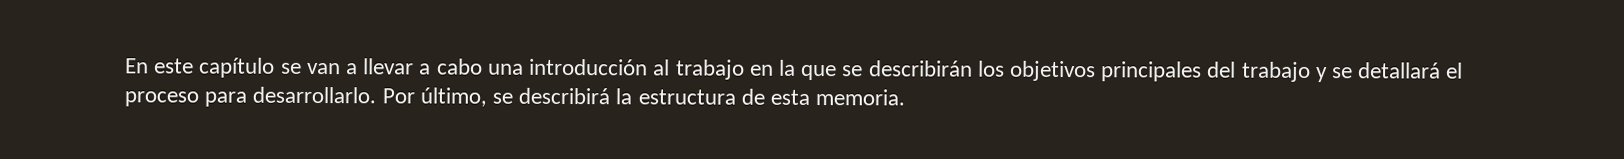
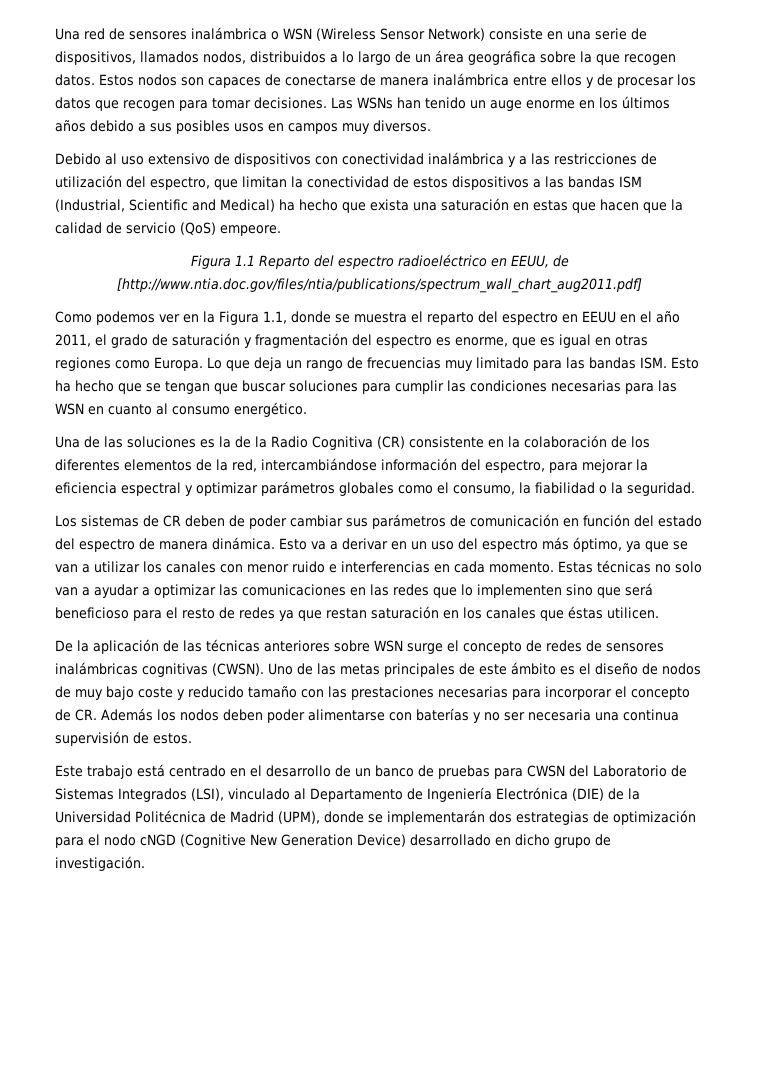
- En este capítulo se van a llevar a cabo una introducción al trabajo en la que se describirán los objetivos principales del trabajo y se detallará el proceso para desarrollarlo. Por último, se describirá la estructura de esta memoria.
+ Una red de sensores inalámbrica o WSN (Wireless Sensor Network) consiste en una serie de dispositivos, llamados nodos, distribuidos a lo largo de un área geográfica sobre la que recogen datos. Estos nodos son capaces de conectarse de manera inalámbrica entre ellos y de procesar los datos que recogen para tomar decisiones. Las WSNs han tenido un auge enorme en los últimos años debido a sus posibles usos en campos muy diversos.
+ Debido al uso extensivo de dispositivos con conectividad inalámbrica y a las restricciones de utilización del espectro, que limitan la conectividad de estos dispositivos a las bandas ISM (Industrial, Scientific and Medical) ha hecho que exista una saturación en estas que hacen que la calidad de servicio (QoS) empeore.
+ Figura 1.1 Reparto del espectro radioeléctrico en EEUU, de [http://www.ntia.doc.gov/files/ntia/publications/spectrum_wall_chart_aug2011.pdf]
+ Como podemos ver en la Figura 1.1, donde se muestra el reparto del espectro en EEUU en el año 2011, el grado de saturación y fragmentación del espectro es enorme, que es igual en otras regiones como Europa. Lo que deja un rango de frecuencias muy limitado para las bandas ISM. Esto ha hecho que se tengan que buscar soluciones para cumplir las condiciones necesarias para las WSN en cuanto al consumo energético.
+ Una de las soluciones es la de la Radio Cognitiva (CR) consistente en la colaboración de los diferentes elementos de la red, intercambiándose información del espectro, para mejorar la eficiencia espectral y optimizar parámetros globales como el consumo, la fiabilidad o la seguridad.
+ Los sistemas de CR deben de poder cambiar sus parámetros de comunicación en función del estado del espectro de manera dinámica. Esto va a derivar en un uso del espectro más óptimo, ya que se van a utilizar los canales con menor ruido e interferencias en cada momento. Estas técnicas no solo van a ayudar a optimizar las comunicaciones en las redes que lo implementen sino que será beneficioso para el resto de redes ya que restan saturación en los canales que éstas utilicen.
+ De la aplicación de las técnicas anteriores sobre WSN surge el concepto de redes de sensores inalámbricas cognitivas (CWSN). Uno de las metas principales de este ámbito es el diseño de nodos de muy bajo coste y reducido tamaño con las prestaciones necesarias para incorporar el concepto de CR. Además los nodos deben poder alimentarse con baterías y no ser necesaria una continua supervisión de estos.
+ Este trabajo está centrado en el desarrollo de un banco de pruebas para CWSN del Laboratorio de Sistemas Integrados (LSI), vinculado al Departamento de Ingeniería Electrónica (DIE) de la Universidad Politécnica de Madrid (UPM), donde se implementarán dos estrategias de optimización para el nodo cNGD (Cognitive New Generation Device) desarrollado en dicho grupo de investigación.

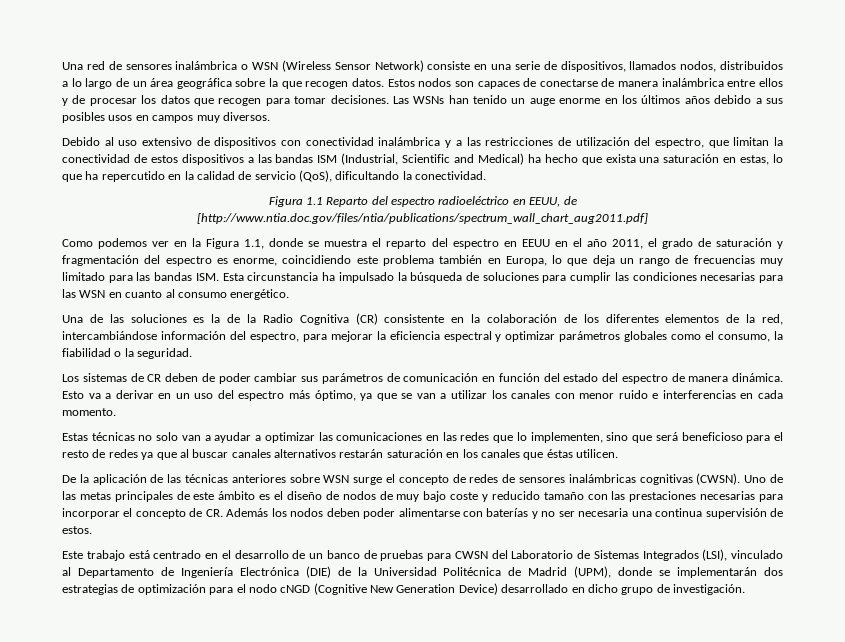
- Debido al uso extensivo de dispositivos con conectividad inalámbrica y a las restricciones de utilización del espectro, que limitan la conectividad de estos dispositivos a las bandas ISM (Industrial, Scientific and Medical) ha hecho que exista una saturación en estas que hacen que la calidad de servicio (QoS) empeore.
+ Debido al uso extensivo de dispositivos con conectividad inalámbrica y a las restricciones de utilización del espectro, que limitan la conectividad de estos dispositivos a las bandas ISM (Industrial, Scientific and Medical) ha hecho que exista una saturación en estas, lo que ha repercutido en la calidad de servicio (QoS), dificultando la conectividad.
- Como podemos ver en la Figura 1.1, donde se muestra el reparto del espectro en EEUU en el año 2011, el grado de saturación y fragmentación del espectro es enorme, que es igual en otras regiones como Europa. Lo que deja un rango de frecuencias muy limitado para las bandas ISM. Esto ha hecho que se tengan que buscar soluciones para cumplir las condiciones necesarias para las WSN en cuanto al consumo energético.
+ Como podemos ver en la Figura 1.1, donde se muestra el reparto del espectro en EEUU en el año 2011, el grado de saturación y fragmentación del espectro es enorme, coincidiendo este problema también en Europa, lo que deja un rango de frecuencias muy limitado para las bandas ISM. Esta circunstancia ha impulsado la búsqueda de soluciones para cumplir las condiciones necesarias para las WSN en cuanto al consumo energético.
- Esto va a derivar en un uso del espectro más óptimo, ya que se van a utilizar los canales con menor ruido e interferencias en cada momento. Estas técnicas no solo van a ayudar a optimizar las comunicaciones en las redes que lo implementen sino que será beneficioso para el resto de redes ya que restan saturación en los canales que éstas utilicen.
+ Esto va a derivar en un uso del espectro más óptimo, ya que se van a utilizar los canales con menor ruido e interferencias en cada momento.
+ Estas técnicas no solo van a ayudar a optimizar las comunicaciones en las redes que lo implementen, sino que será beneficioso para el resto de redes ya que al buscar canales alternativos restarán saturación en los canales que éstas utilicen.

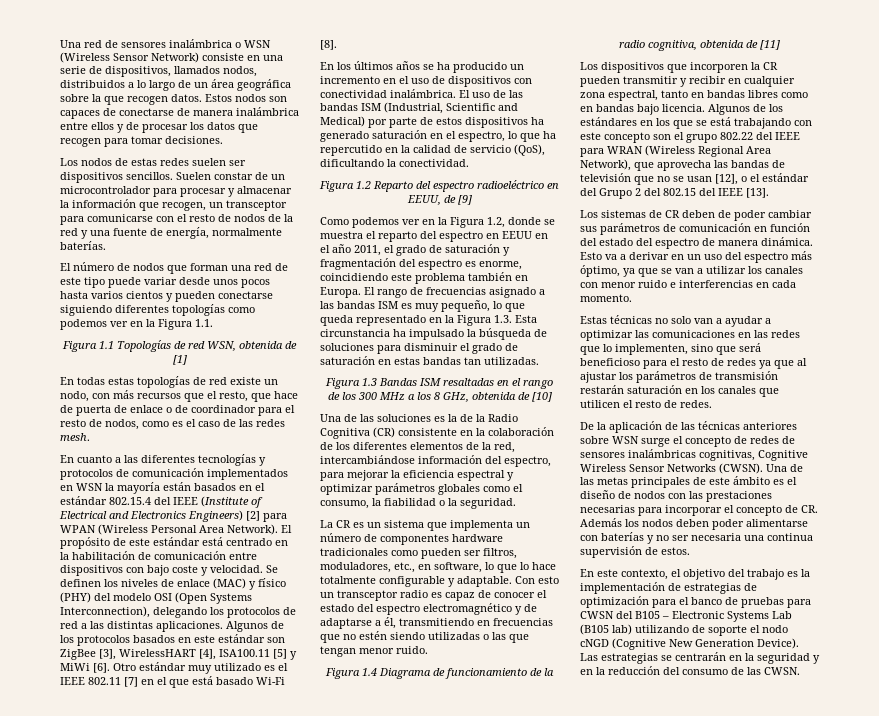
- Estos nodos son capaces de conectarse de manera inalámbrica entre ellos y de procesar los datos que recogen para tomar decisiones. Las WSNs han tenido un auge enorme en los últimos años debido a sus posibles usos en campos muy diversos.
- Debido al uso extensivo de dispositivos con conectividad inalámbrica y a las restricciones de utilización del espectro, que limitan la conectividad de estos dispositivos a las bandas ISM (Industrial, Scientific and Medical) ha hecho que exista una saturación en estas, lo que ha repercutido en la calidad de servicio (QoS), dificultando la conectividad.
+ Estos nodos son capaces de conectarse de manera inalámbrica entre ellos y de procesar los datos que recogen para tomar decisiones.
+ Los nodos de estas redes suelen ser dispositivos sencillos. Suelen constar de un microcontrolador para procesar y almacenar la información que recogen, un transceptor para comunicarse con el resto de nodos de la red y una fuente de energía, normalmente baterías.
+ El número de nodos que forman una red de este tipo puede variar desde unos pocos hasta varios cientos y pueden conectarse siguiendo diferentes topologías como podemos ver en la Figura 1.1.
+ Figura 1.1 Topologías de red WSN, obtenida de [1]
+ En todas estas topologías de red existe un nodo, con más recursos que el resto, que hace de puerta de enlace o de coordinador para el resto de nodos, como es el caso de las redes mesh.
+ En cuanto a las diferentes tecnologías y protocolos de comunicación implementados en WSN la mayoría están basados en el estándar 802.15.4 del IEEE (Institute of Electrical and Electronics Engineers) [2] para WPAN (Wireless Personal Area Network). El propósito de este estándar está centrado en la habilitación de comunicación entre dispositivos con bajo coste y velocidad. Se definen los niveles de enlace (MAC) y físico (PHY) del modelo OSI (Open Systems Interconnection), delegando los protocolos de red a las distintas aplicaciones. Algunos de los protocolos basados en este estándar son ZigBee [3], WirelessHART [4], ISA100.11 [5] y MiWi [6]. Otro estándar muy utilizado es el IEEE 802.11 [7] en el que está basado Wi-Fi [8].
+ En los últimos años se ha producido un incremento en el uso de dispositivos con conectividad inalámbrica. El uso de las bandas ISM (Industrial, Scientific and Medical) por parte de estos dispositivos ha generado saturación en el espectro, lo que ha repercutido en la calidad de servicio (QoS), dificultando la conectividad.
- Figura 1.1 Reparto del espectro radioeléctrico en EEUU, de [http://www.ntia.doc.gov/files/ntia/publications/spectrum_wall_chart_aug2011.pdf]
+ Figura 1.2 Reparto del espectro radioeléctrico en EEUU, de [9]
- Como podemos ver en la Figura 1.1, donde se muestra el reparto del espectro en EEUU en el año 2011, el grado de saturación y fragmentación del espectro es enorme, coincidiendo este problema también en Europa, lo que deja un rango de frecuencias muy limitado para las bandas ISM. Esta circunstancia ha impulsado la búsqueda de soluciones para cumplir las condiciones necesarias para las WSN en cuanto al consumo energético.
+ Como podemos ver en la Figura 1.2, donde se muestra el reparto del espectro en EEUU en el año 2011, el grado de saturación y fragmentación del espectro es enorme, coincidiendo este problema también en Europa. El rango de frecuencias asignado a las bandas ISM es muy pequeño, lo que queda representado en la Figura 1.3. Esta circunstancia ha impulsado la búsqueda de soluciones para disminuir el grado de saturación en estas bandas tan utilizadas.
+ Figura 1.3 Bandas ISM resaltadas en el rango de los 300 MHz a los 8 GHz, obtenida de [10]
+ La CR es un sistema que implementa un número de componentes hardware tradicionales como pueden ser filtros, moduladores, etc., en software, lo que lo hace totalmente configurable y adaptable. Con esto un transceptor radio es capaz de conocer el estado del espectro electromagnético y de adaptarse a él, transmitiendo en frecuencias que no estén siendo utilizadas o las que tengan menor ruido.
+ Figura 1.4 Diagrama de funcionamiento de la radio cognitiva, obtenida de [11]
+ Los dispositivos que incorporen la CR pueden transmitir y recibir en cualquier zona espectral, tanto en bandas libres como en bandas bajo licencia. Algunos de los estándares en los que se está trabajando con este concepto son el grupo 802.22 del IEEE para WRAN (Wireless Regional Area Network), que aprovecha las bandas de televisión que no se usan [12], o el estándar del Grupo 2 del 802.15 del IEEE [13].
- Estas técnicas no solo van a ayudar a optimizar las comunicaciones en las redes que lo implementen, sino que será beneficioso para el resto de redes ya que al buscar canales alternativos restarán saturación en los canales que éstas utilicen.
+ Estas técnicas no solo van a ayudar a optimizar las comunicaciones en las redes que lo implementen, sino que será beneficioso para el resto de redes ya que al ajustar los parámetros de transmisión restarán saturación en los canales que utilicen el resto de redes.
- De la aplicación de las técnicas anteriores sobre WSN surge el concepto de redes de sensores inalámbricas cognitivas (CWSN). Uno de las metas principales de este ámbito es el diseño de nodos de muy bajo coste y reducido tamaño con las prestaciones necesarias para incorporar el concepto de CR. Además los nodos deben poder alimentarse con baterías y no ser necesaria una continua supervisión de estos.
+ De la aplicación de las técnicas anteriores sobre WSN surge el concepto de redes de sensores inalámbricas cognitivas, Cognitive Wireless Sensor Networks (CWSN). Una de las metas principales de este ámbito es el diseño de nodos con las prestaciones necesarias para incorporar el concepto de CR. Además los nodos deben poder alimentarse con baterías y no ser necesaria una continua supervisión de estos.
- Este trabajo está centrado en el desarrollo de un banco de pruebas para CWSN del Laboratorio de Sistemas Integrados (LSI), vinculado al Departamento de Ingeniería Electrónica (DIE) de la Universidad Politécnica de Madrid (UPM), donde se implementarán dos estrategias de optimización para el nodo cNGD (Cognitive New Generation Device) desarrollado en dicho grupo de investigación.
+ En este contexto, el objetivo del trabajo es la implementación de estrategias de optimización para el banco de pruebas para CWSN del B105 – Electronic Systems Lab (B105 lab) utilizando de soporte el nodo cNGD (Cognitive New Generation Device). Las estrategias se centrarán en la seguridad y en la reducción del consumo de las CWSN.

